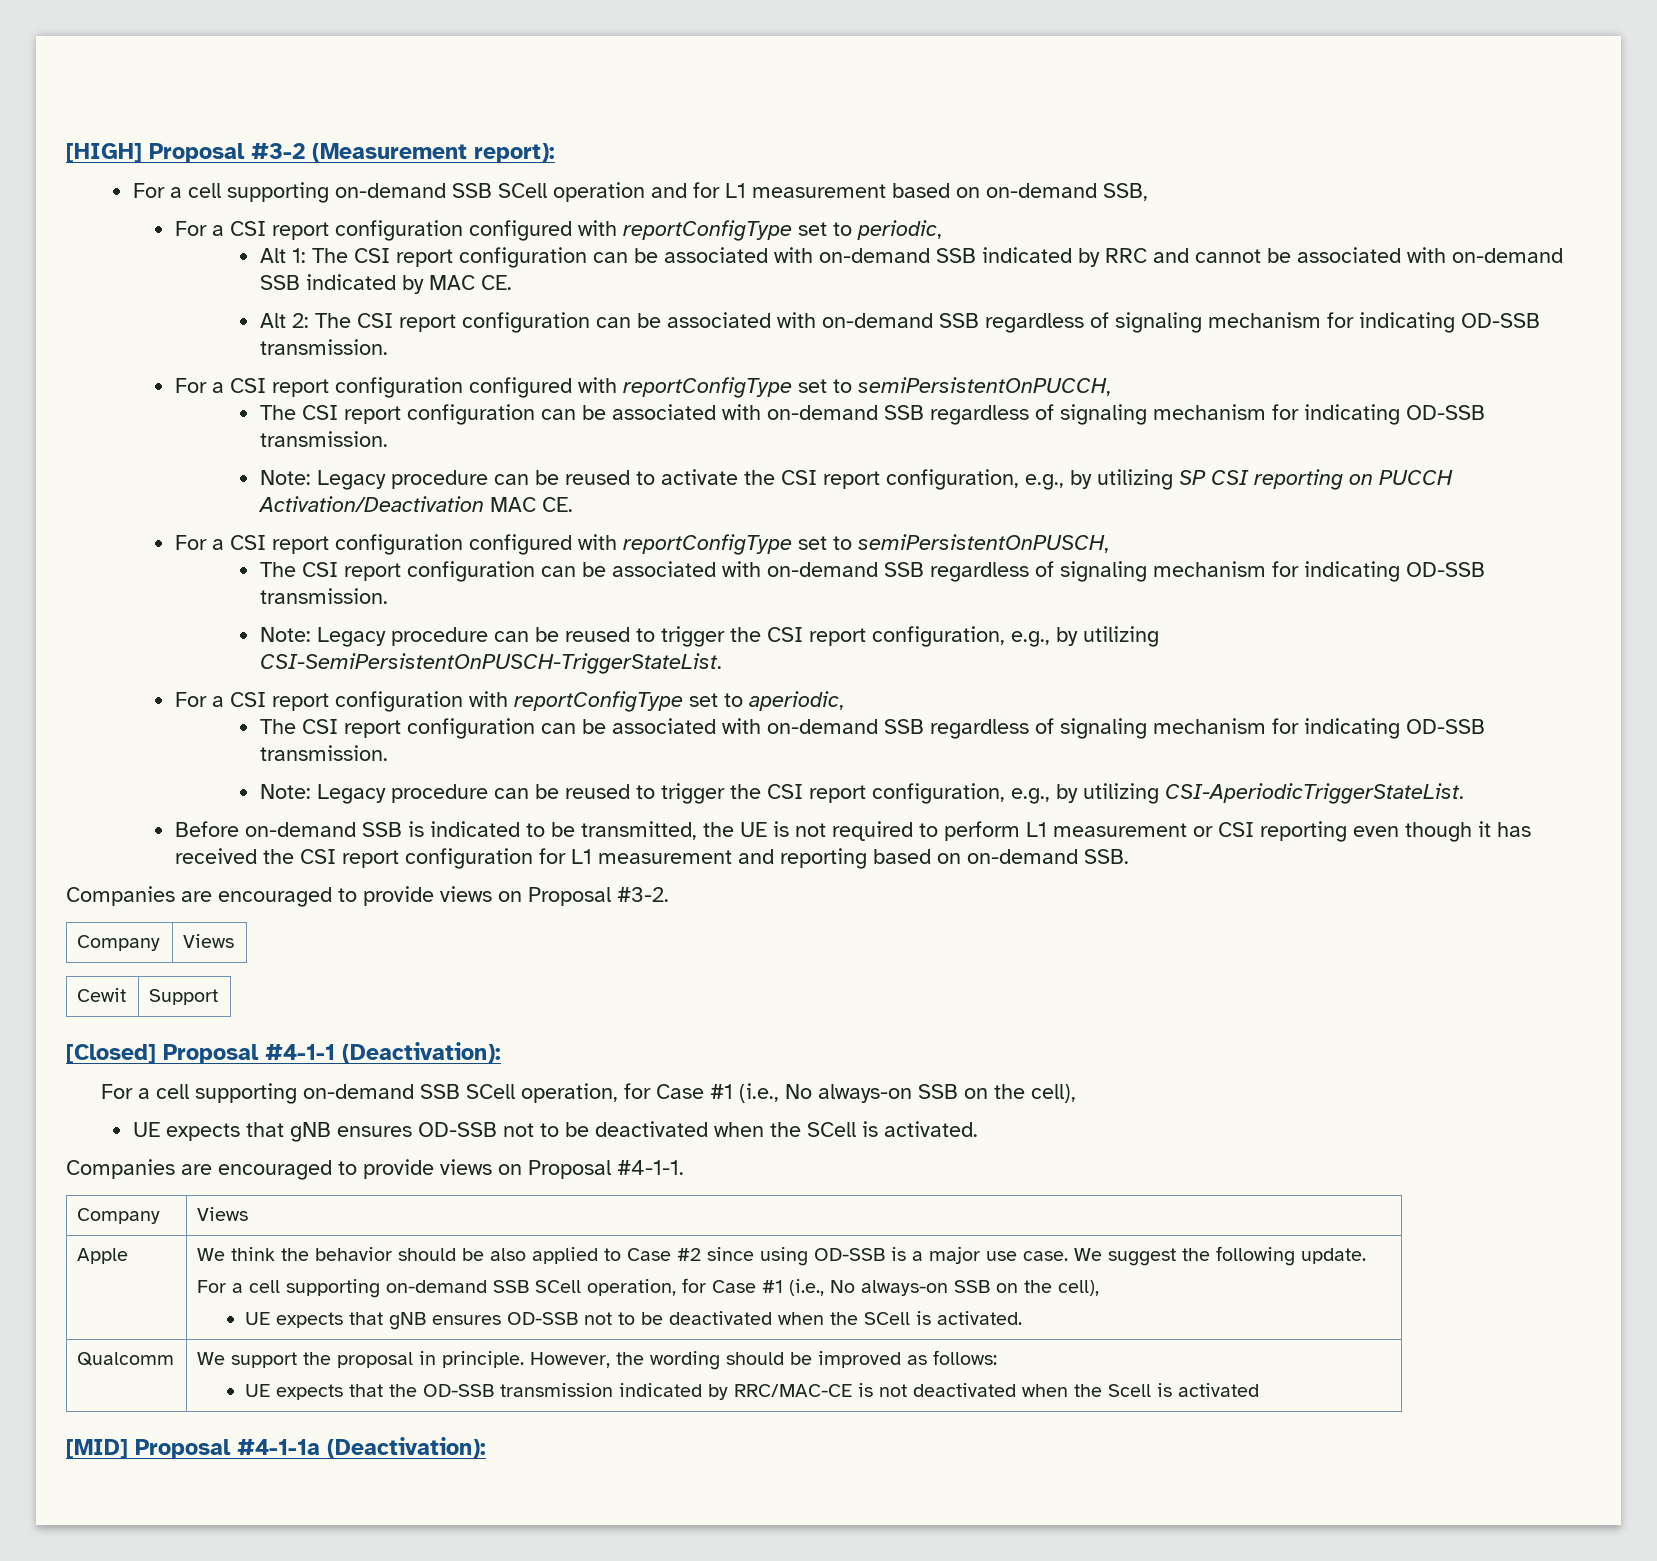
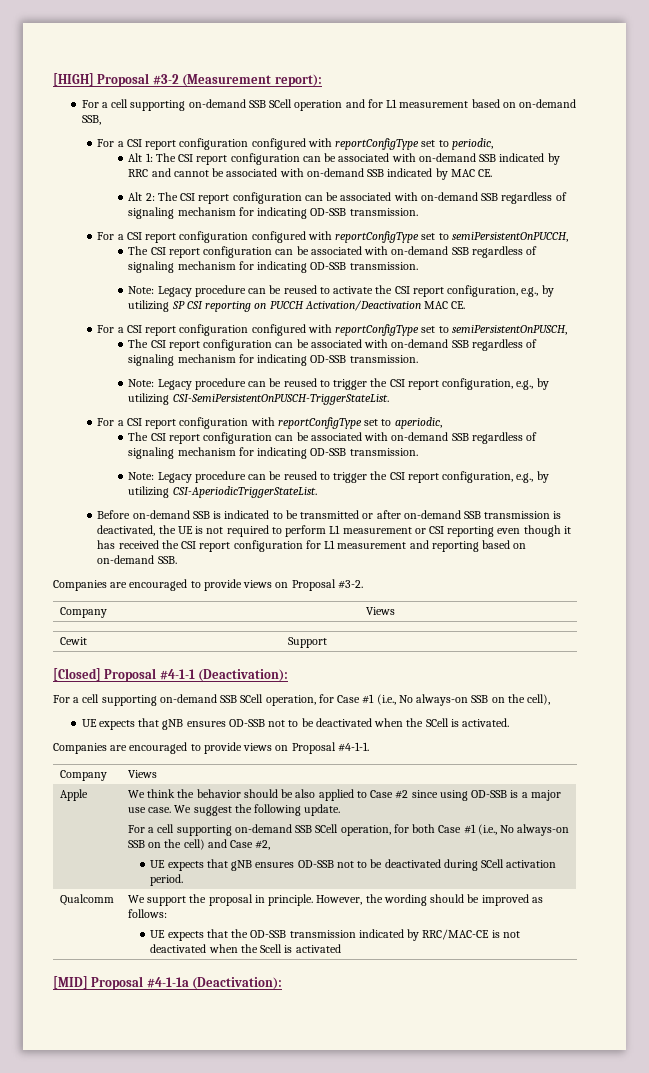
- Before on-demand SSB is indicated to be transmitted, the UE is not required to perform L1 measurement or CSI reporting even though it has received the CSI report configuration for L1 measurement and reporting based on on-demand SSB.
+ Before on-demand SSB is indicated to be transmitted or after on-demand SSB transmission is deactivated, the UE is not required to perform L1 measurement or CSI reporting even though it has received the CSI report configuration for L1 measurement and reporting based on on-demand SSB.
  We suggest the following update.
- For a cell supporting on-demand SSB SCell operation, for Case #1 (i.e., No always-on SSB on the cell),
- UE expects that gNB ensures OD-SSB not to be deactivated when the SCell is activated.
+ For a cell supporting on-demand SSB SCell operation, for both Case #1 (i.e., No always-on SSB on the cell) and Case #2,
+ UE expects that gNB ensures OD-SSB not to be deactivated during SCell activation period.

